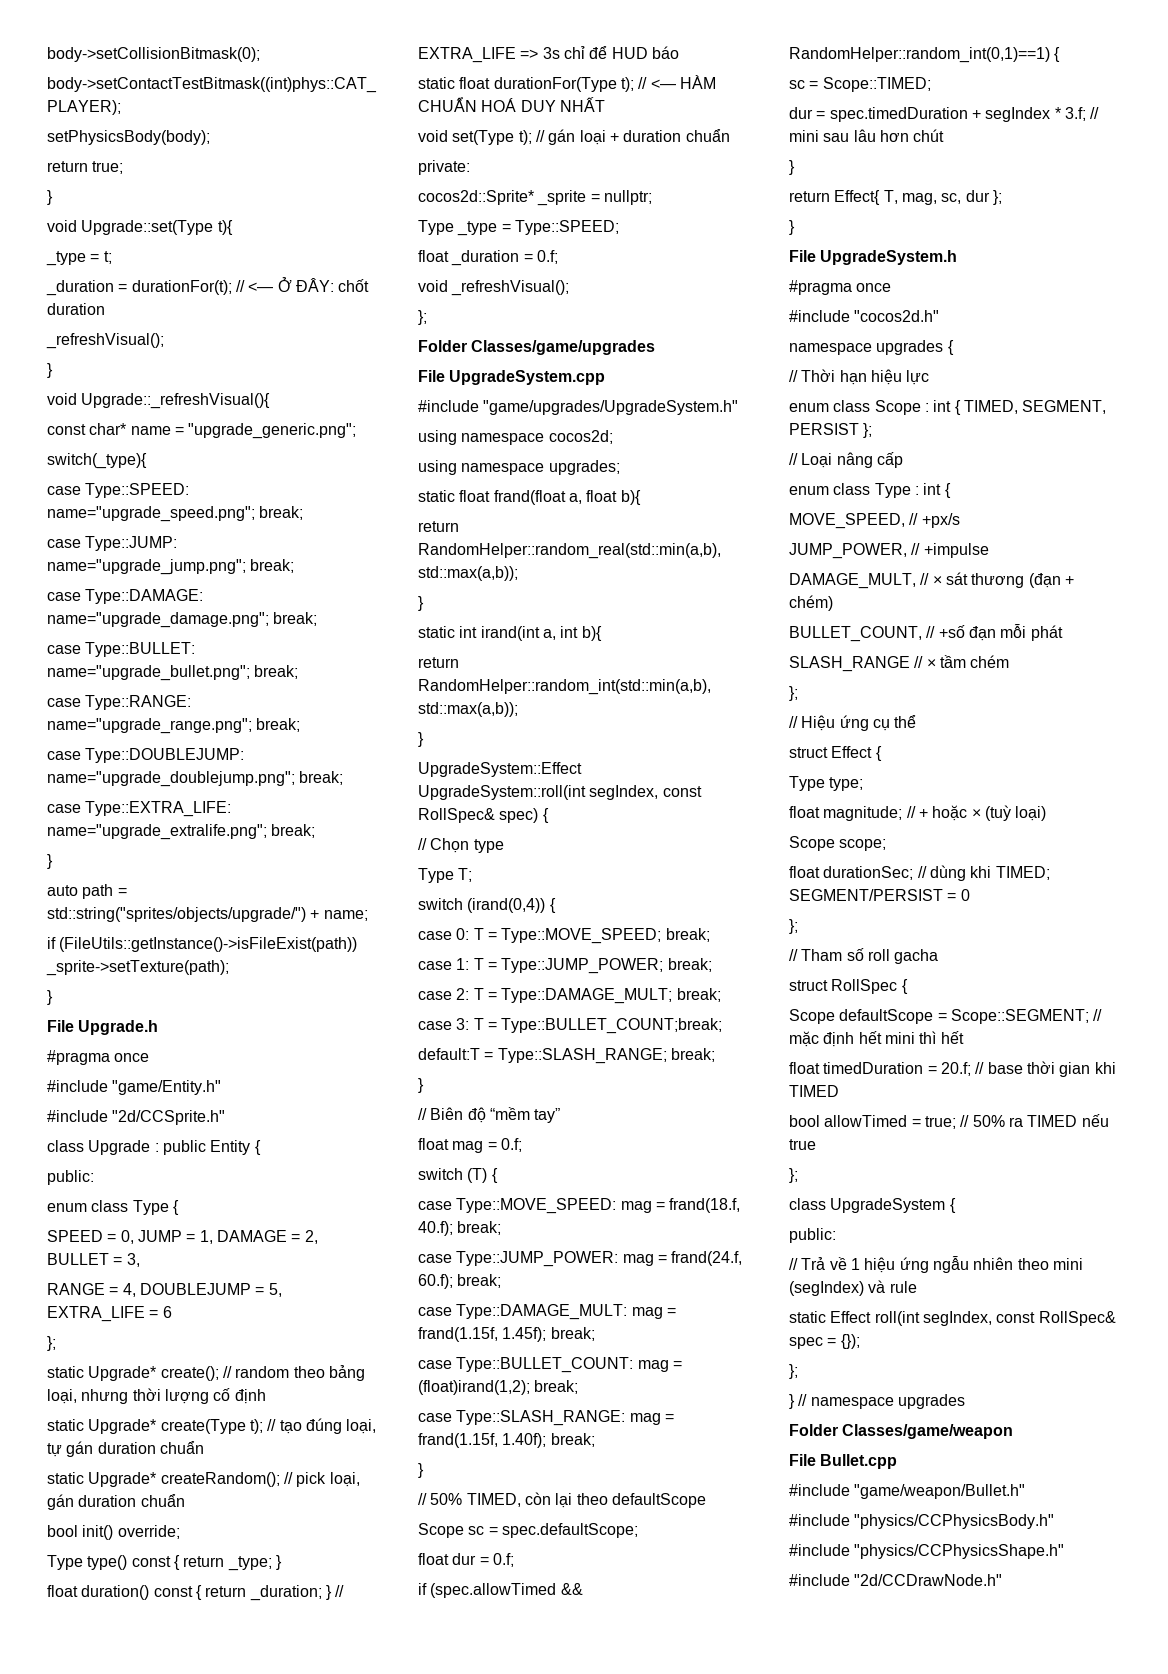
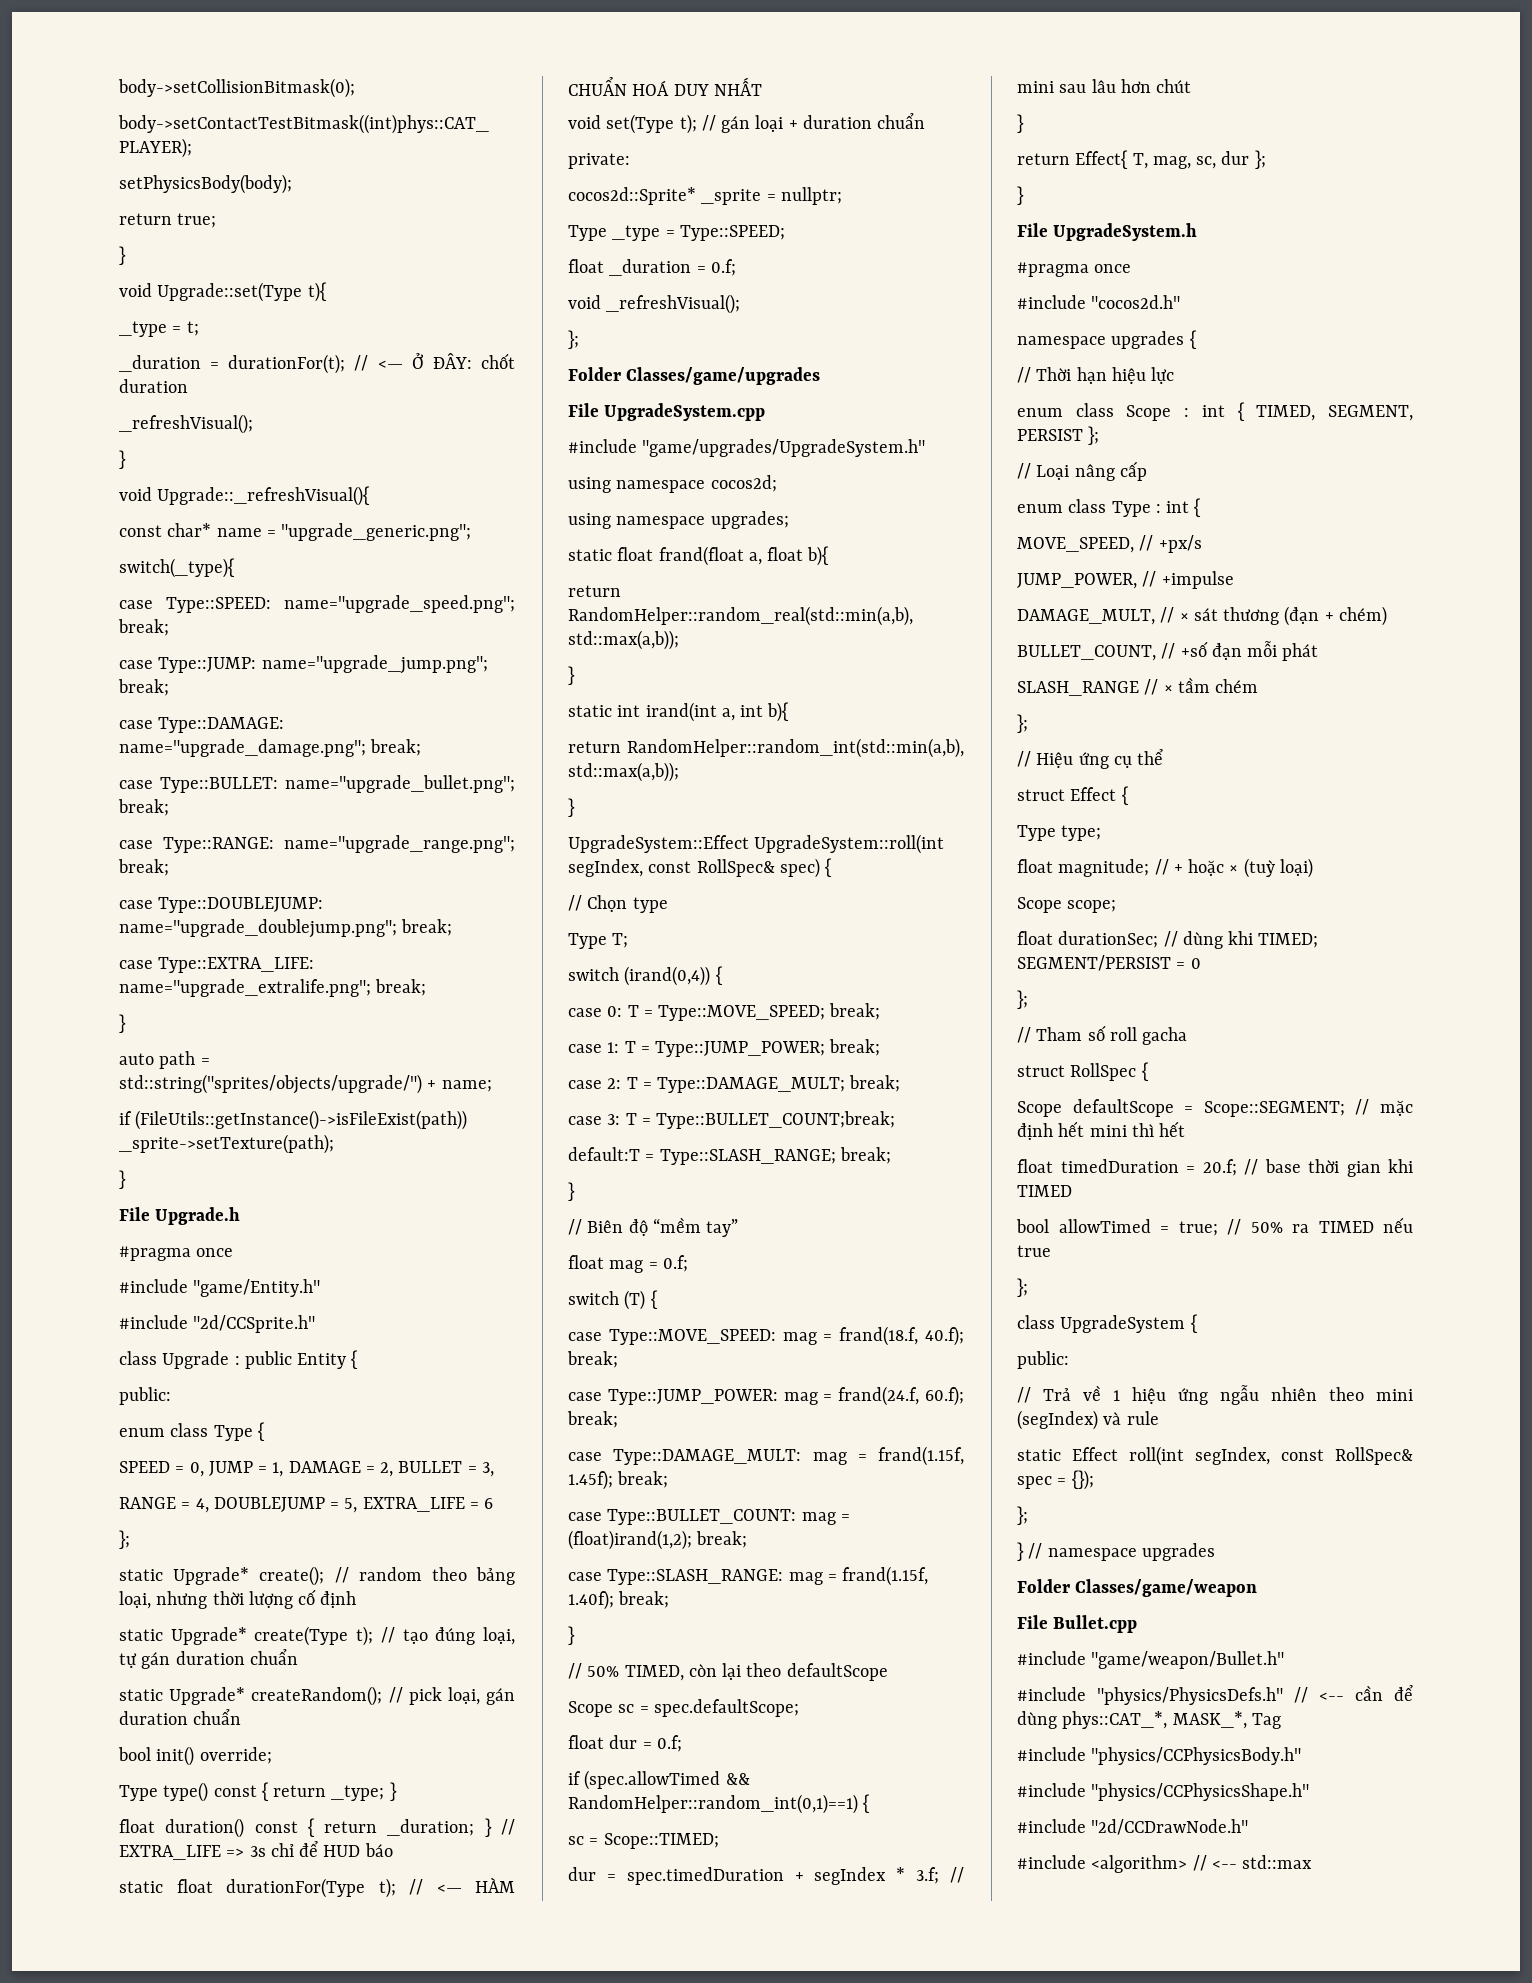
+ #include "physics/PhysicsDefs.h" // <-- cần để dùng phys::CAT_*, MASK_*, Tag
+ #include <algorithm> // <-- std::max

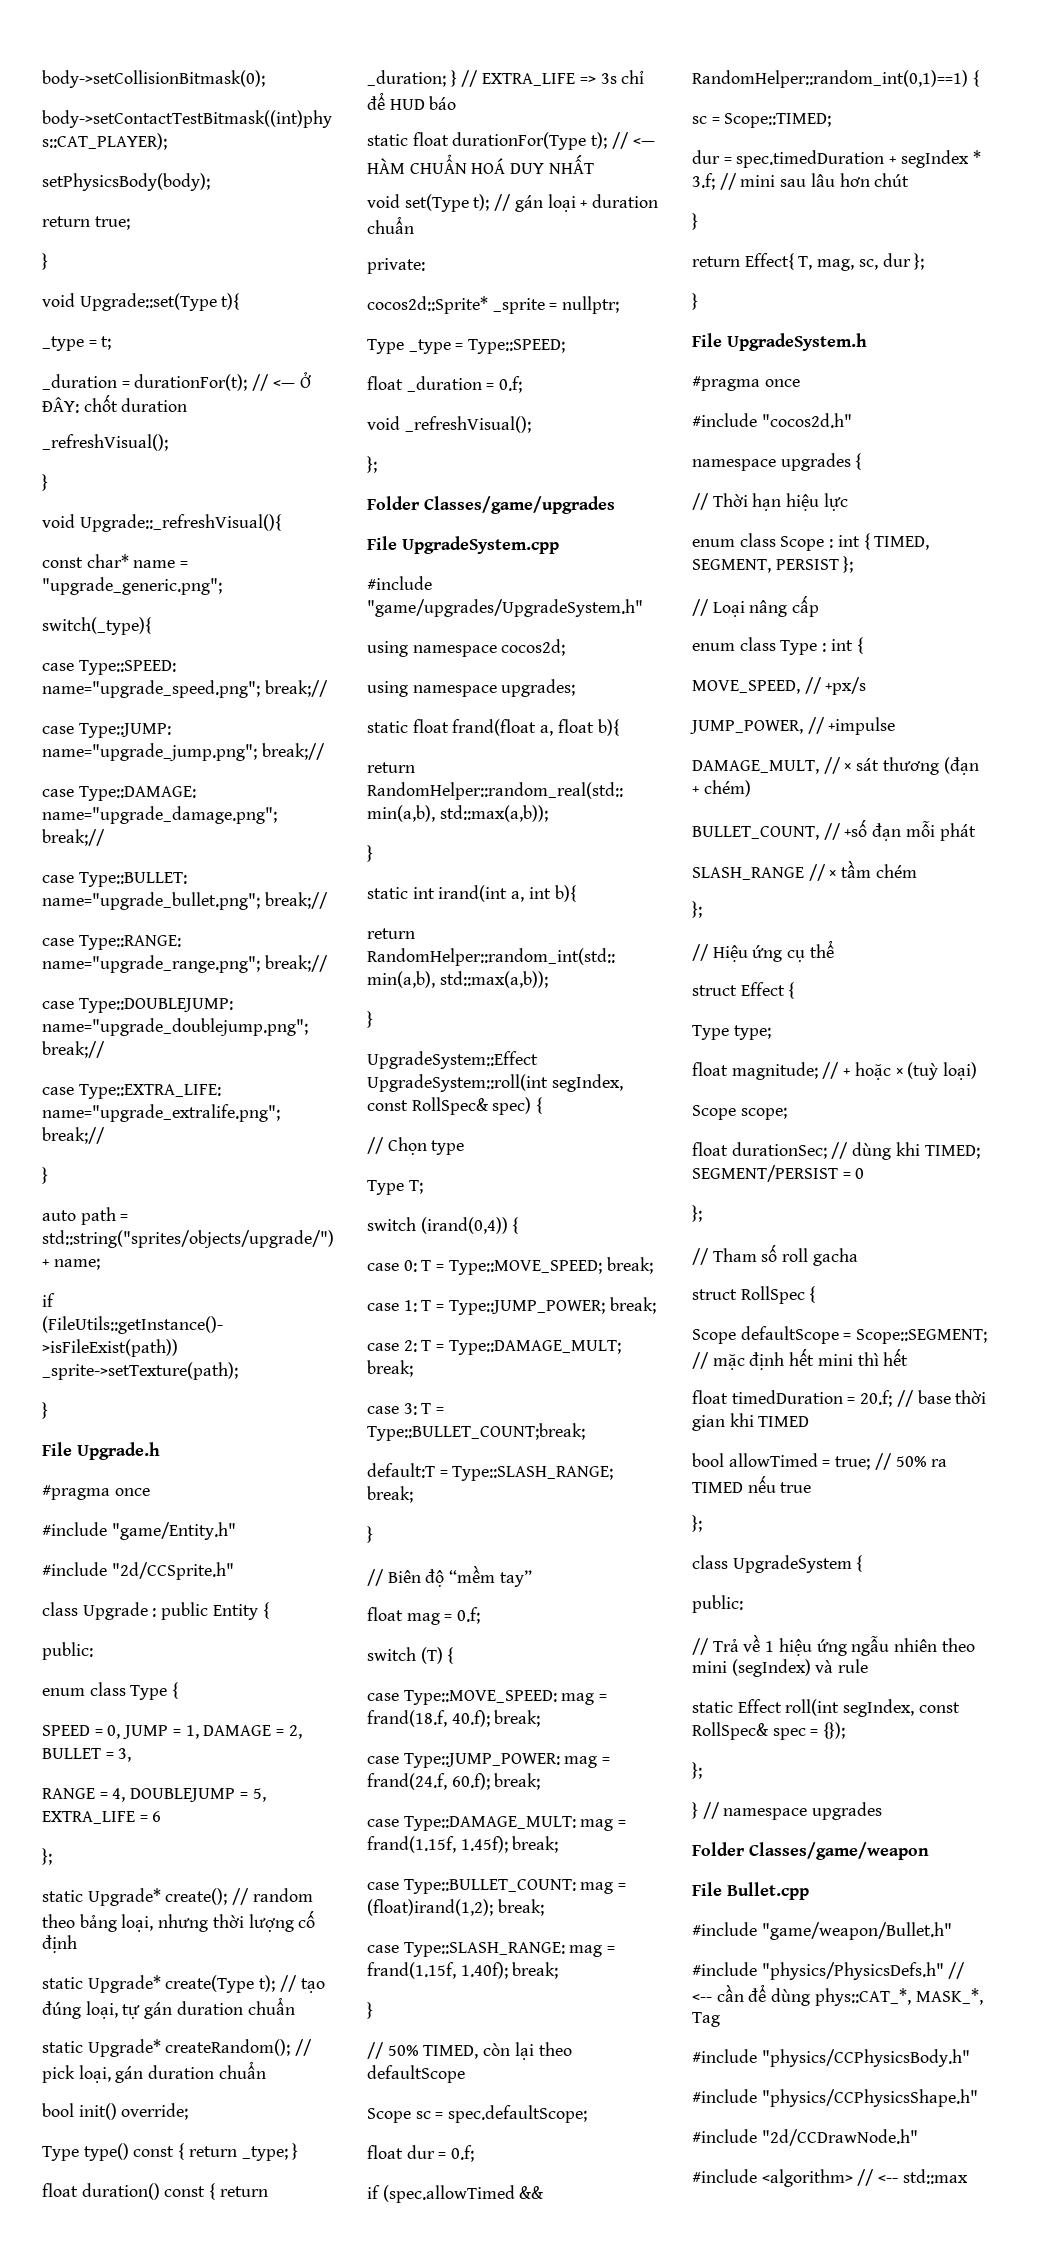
- case Type::SPEED: name="upgrade_speed.png"; break;
+ case Type::SPEED: name="upgrade_speed.png"; break;//
- case Type::JUMP: name="upgrade_jump.png"; break;
+ case Type::JUMP: name="upgrade_jump.png"; break;//
- case Type::DAMAGE: name="upgrade_damage.png"; break;
+ case Type::DAMAGE: name="upgrade_damage.png"; break;//
- case Type::BULLET: name="upgrade_bullet.png"; break;
+ case Type::BULLET: name="upgrade_bullet.png"; break;//
- case Type::RANGE: name="upgrade_range.png"; break;
+ case Type::RANGE: name="upgrade_range.png"; break;//
- case Type::DOUBLEJUMP: name="upgrade_doublejump.png"; break;
+ case Type::DOUBLEJUMP: name="upgrade_doublejump.png"; break;//
- case Type::EXTRA_LIFE: name="upgrade_extralife.png"; break;
+ case Type::EXTRA_LIFE: name="upgrade_extralife.png"; break;//

